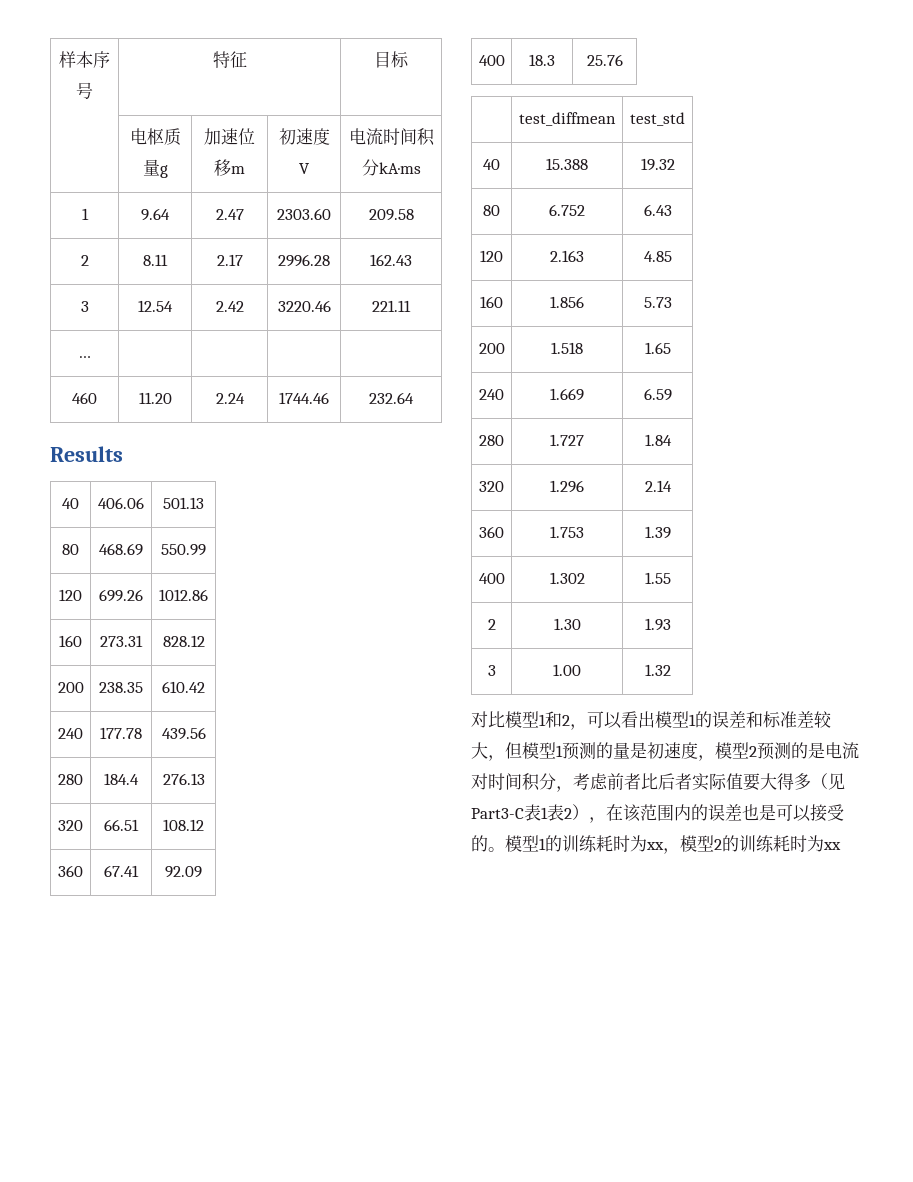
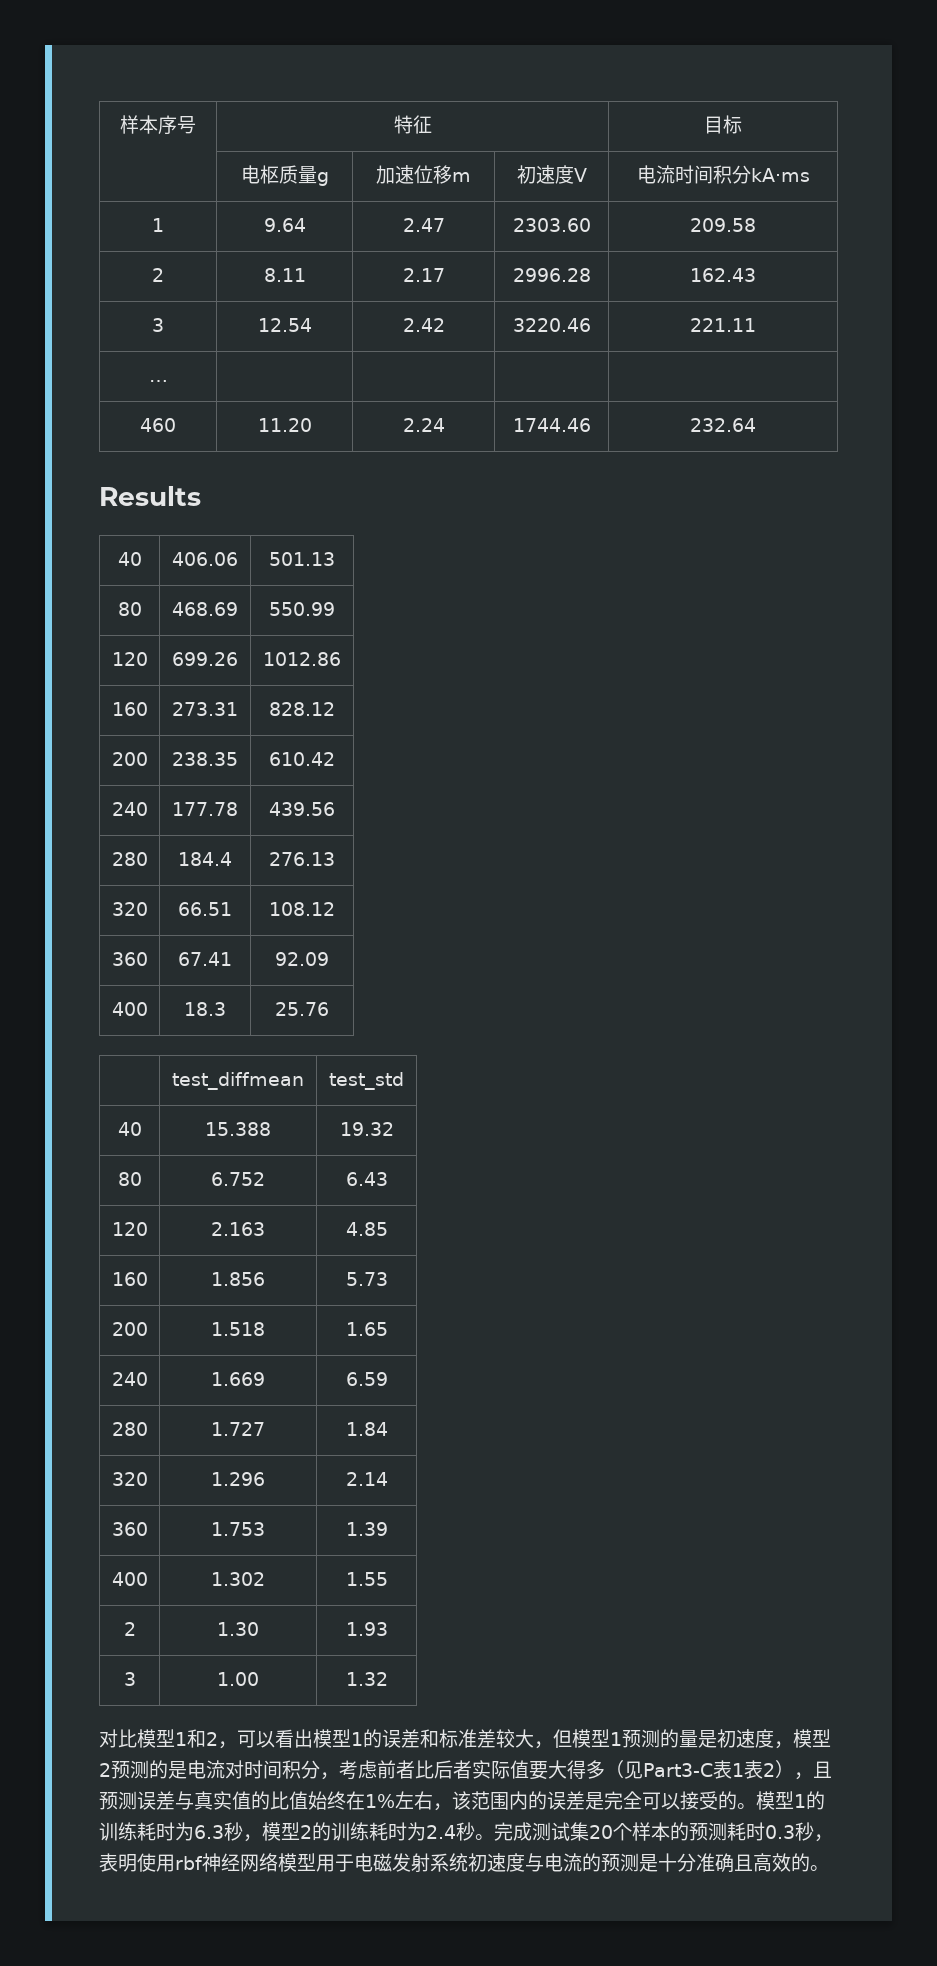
- 对比模型1和2，可以看出模型1的误差和标准差较大，但模型1预测的量是初速度，模型2预测的是电流对时间积分，考虑前者比后者实际值要大得多（见Part3-C表1表2），在该范围内的误差也是可以接受的。
+ 对比模型1和2，可以看出模型1的误差和标准差较大，但模型1预测的量是初速度，模型2预测的是电流对时间积分，考虑前者比后者实际值要大得多（见Part3-C表1表2），且预测误差与真实值的比值始终在1%左右，该范围内的误差是完全可以接受的。
- 模型1的训练耗时为xx，模型2的训练耗时为xx
+ 模型1的训练耗时为6.3秒，模型2的训练耗时为2.4秒。完成测试集20个样本的预测耗时0.3秒，表明使用rbf神经网络模型用于电磁发射系统初速度与电流的预测是十分准确且高效的。

